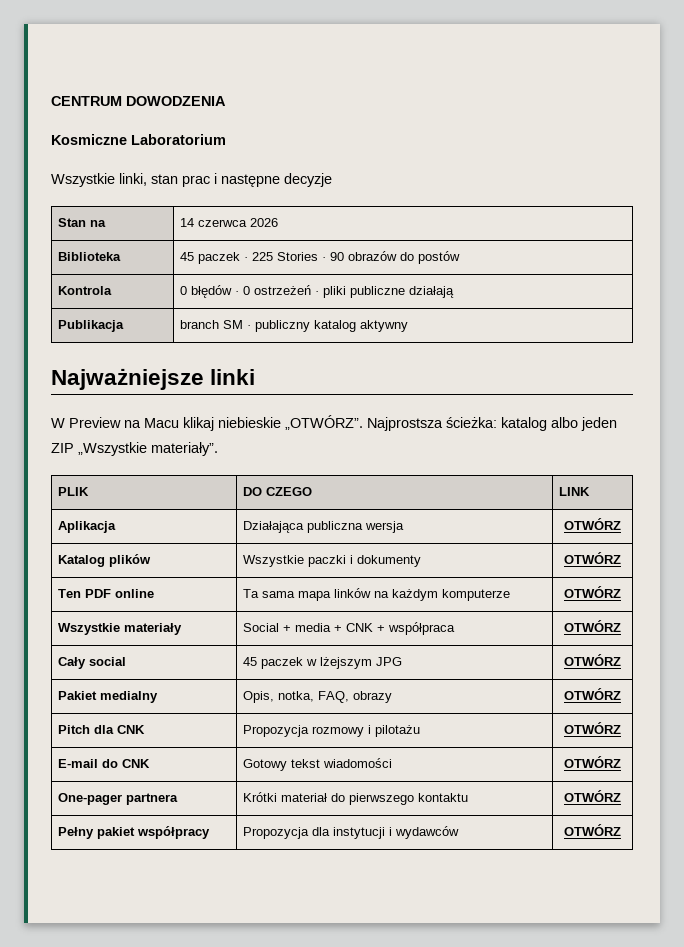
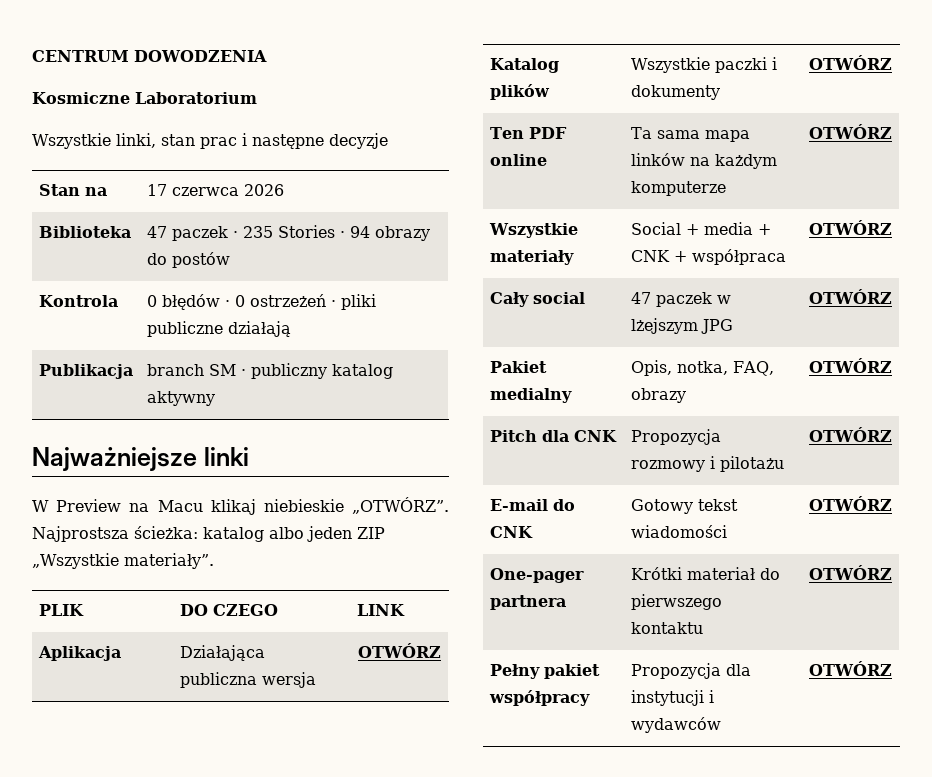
- Stan na | 14 czerwca 2026
+ Stan na | 17 czerwca 2026
- Biblioteka | 45 paczek · 225 Stories · 90 obrazów do postów
+ Biblioteka | 47 paczek · 235 Stories · 94 obrazy do postów
- Cały social | 45 paczek w lżejszym JPG | OTWÓRZ
+ Cały social | 47 paczek w lżejszym JPG | OTWÓRZ

